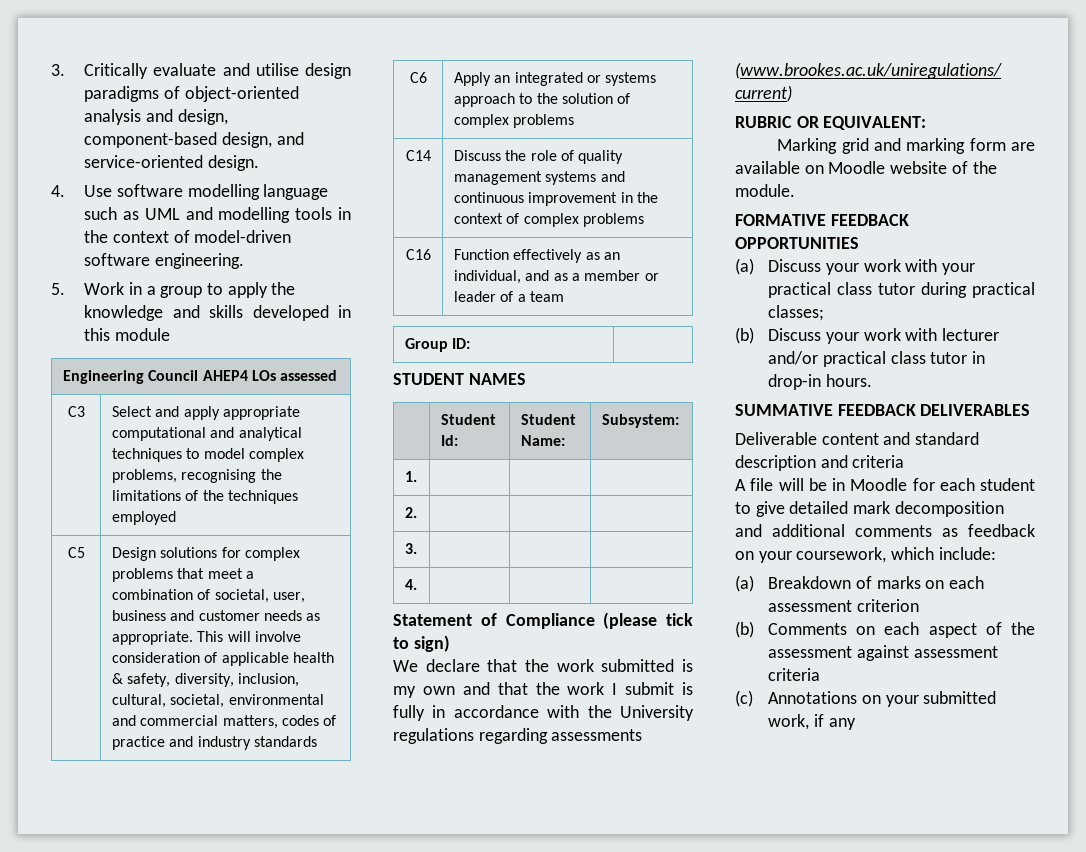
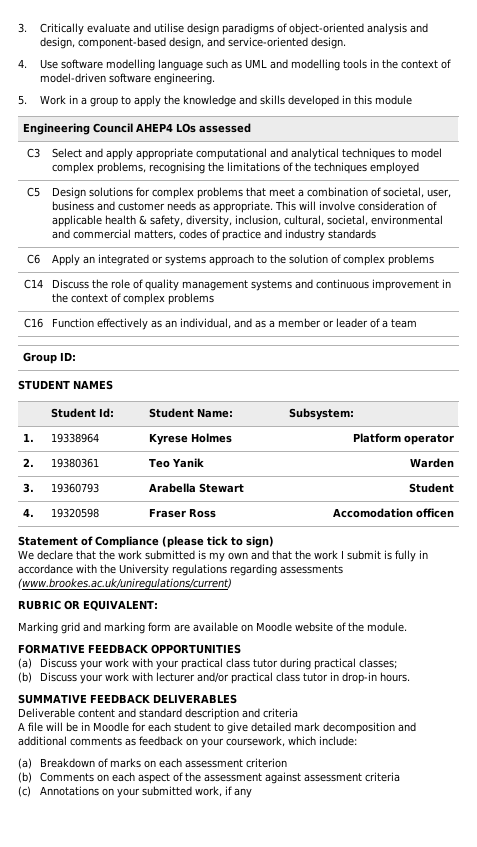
- 1. | | |
- 2. | | |
- 3. | | |
- 4. | | |
+ 1. | 19338964 | Kyrese Holmes | Platform operator
+ 2. | 19380361 | Teo Yanik | Warden
+ 3. | 19360793 | Arabella Stewart | Student
+ 4. | 19320598 | Fraser Ross | Accomodation officen

